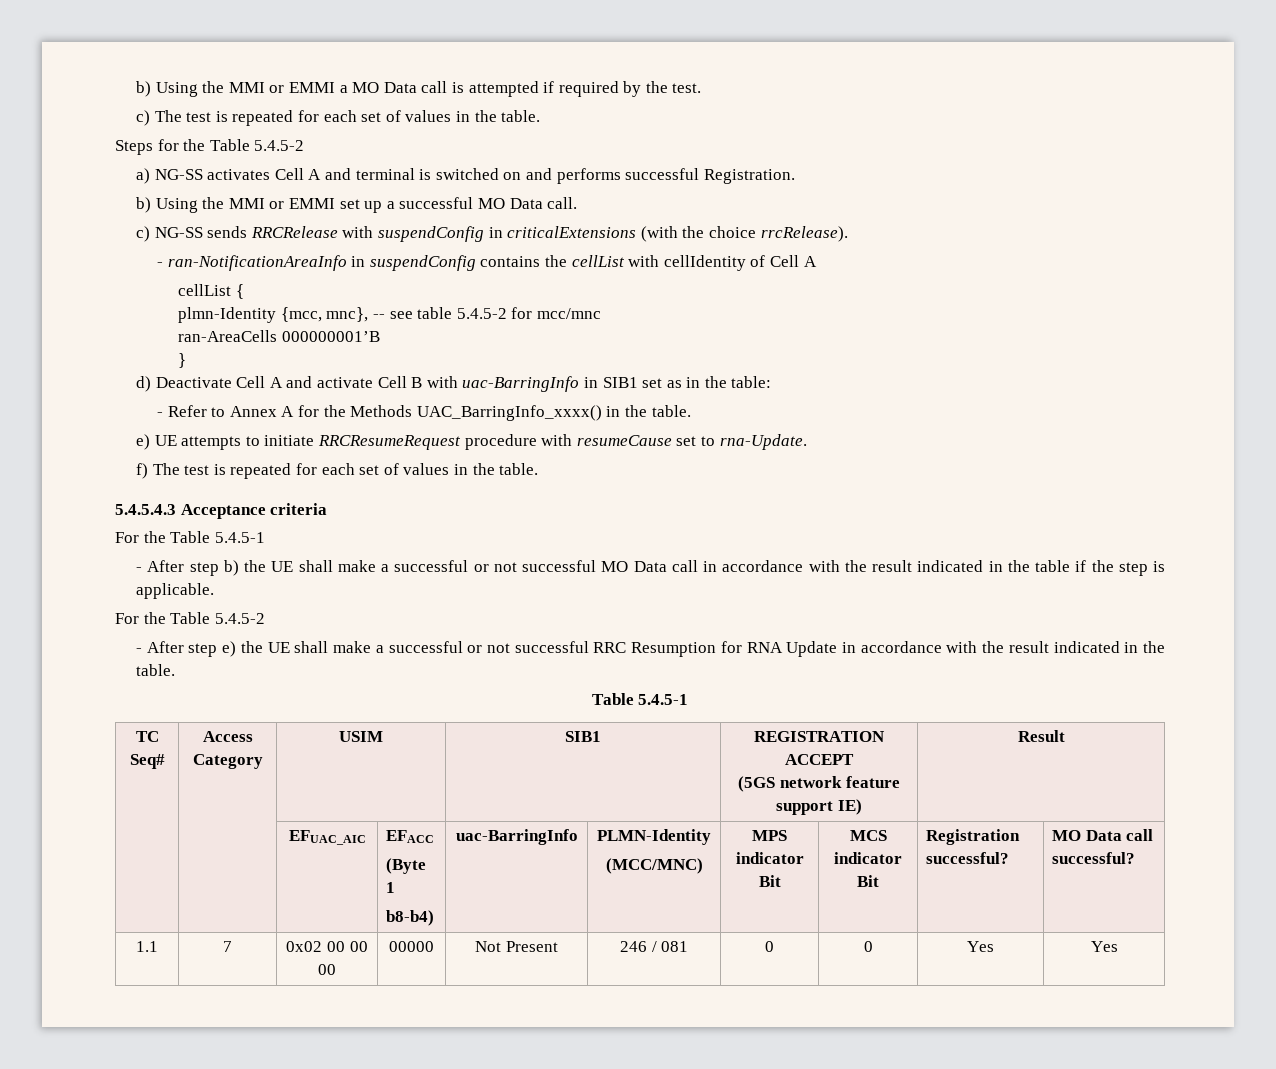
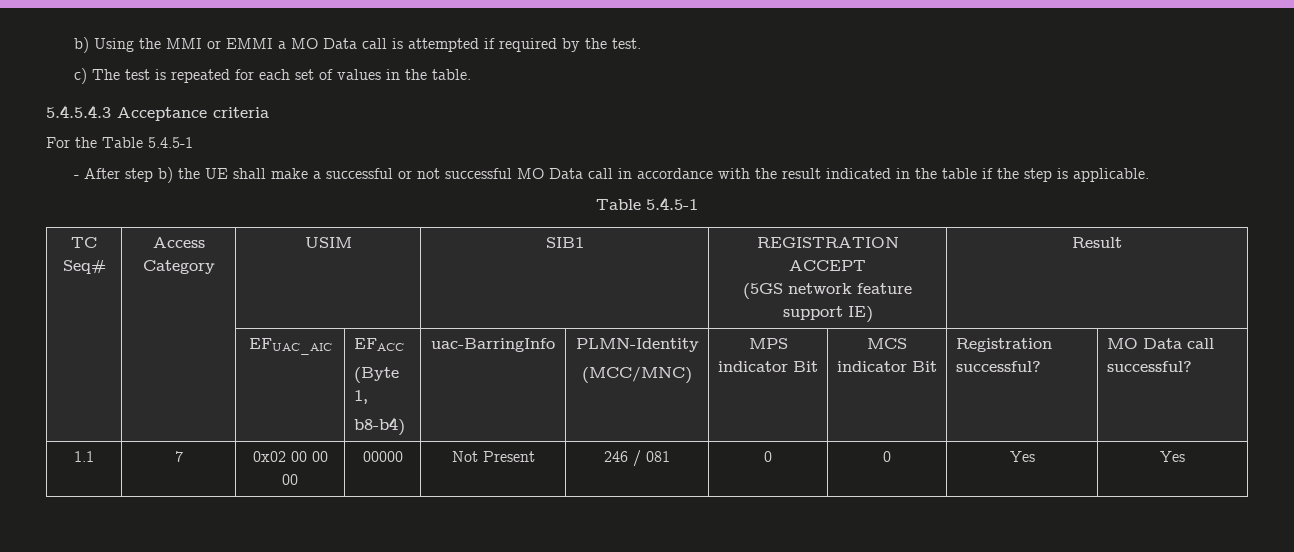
- Steps for the Table 5.4.5-2
- a) NG-SS activates Cell A and terminal is switched on and performs successful Registration.
- b) Using the MMI or EMMI set up a successful MO Data call.
- c) NG-SS sends RRCRelease with suspendConfig in criticalExtensions (with the choice rrcRelease).
- - ran-NotificationAreaInfo in suspendConfig contains the cellList with cellIdentity of Cell A
- cellList {
- plmn-Identity {mcc, mnc}, -- see table 5.4.5-2 for mcc/mnc
- ran-AreaCells 000000001’B
- }
- d) Deactivate Cell A and activate Cell B with uac-BarringInfo in SIB1 set as in the table:
- - Refer to Annex A for the Methods UAC_BarringInfo_xxxx() in the table.
- e) UE attempts to initiate RRCResumeRequest procedure with resumeCause set to rna-Update.
- f) The test is repeated for each set of values in the table.
- For the Table 5.4.5-2
- - After step e) the UE shall make a successful or not successful RRC Resumption for RNA Update in accordance with the result indicated in the table.
  | | EFUAC_AIC | EFACC
- (Byte 1
+ (Byte 1,

